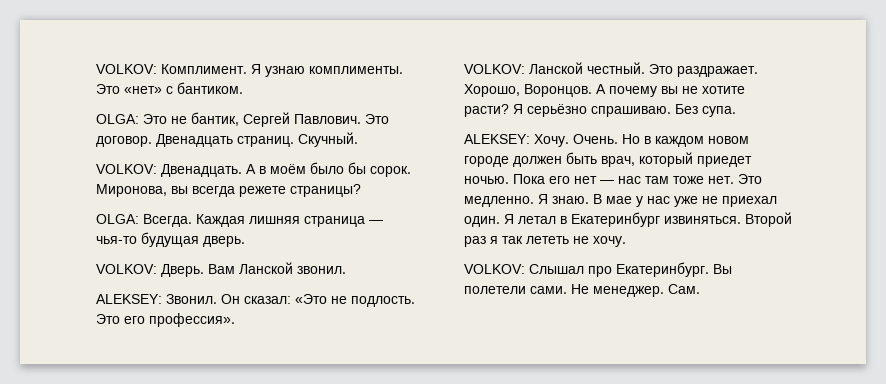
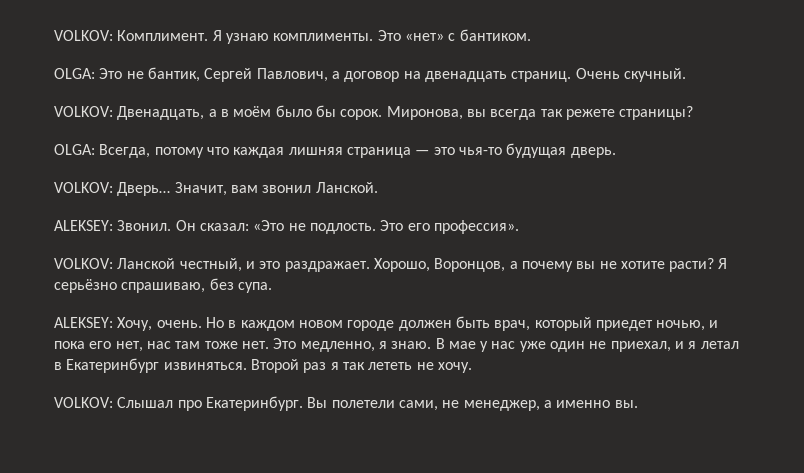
- OLGA: Это не бантик, Сергей Павлович. Это договор. Двенадцать страниц. Скучный.
- VOLKOV: Двенадцать. А в моём было бы сорок.
+ OLGA: Это не бантик, Сергей Павлович, а договор на двенадцать страниц. Очень скучный.
+ VOLKOV: Двенадцать, а в моём было бы сорок.
- Миронова, вы всегда режете страницы?
+ Миронова, вы всегда так режете страницы?
- OLGA: Всегда. Каждая лишняя страница — чья-то будущая дверь.
+ OLGA: Всегда, потому что каждая лишняя страница — это чья-то будущая дверь.
- VOLKOV: Дверь. Вам Ланской звонил.
+ VOLKOV: Дверь… Значит, вам звонил Ланской.
- VOLKOV: Ланской честный. Это раздражает. Хорошо, Воронцов. А почему вы не хотите расти?
+ VOLKOV: Ланской честный, и это раздражает. Хорошо, Воронцов, а почему вы не хотите расти?
- Я серьёзно спрашиваю. Без супа.
+ Я серьёзно спрашиваю, без супа.
- ALEKSEY: Хочу. Очень.
+ ALEKSEY: Хочу, очень.
- Но в каждом новом городе должен быть врач, который приедет ночью. Пока его нет — нас там тоже нет.
+ Но в каждом новом городе должен быть врач, который приедет ночью, и пока его нет, нас там тоже нет.
- Это медленно. Я знаю.
+ Это медленно, я знаю.
- В мае у нас уже не приехал один. Я летал в Екатеринбург извиняться.
+ В мае у нас уже один не приехал, и я летал в Екатеринбург извиняться.
- Вы полетели сами. Не менеджер. Сам.
+ Вы полетели сами, не менеджер, а именно вы.

